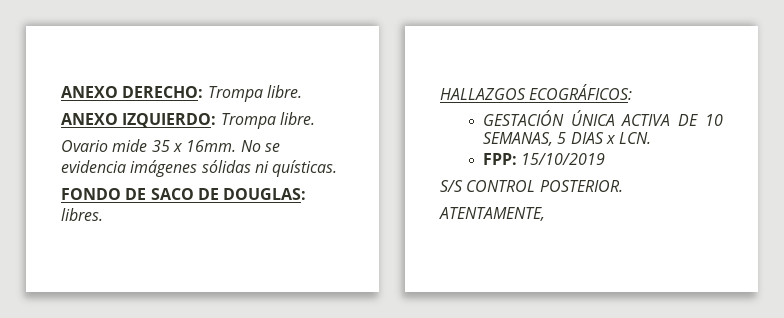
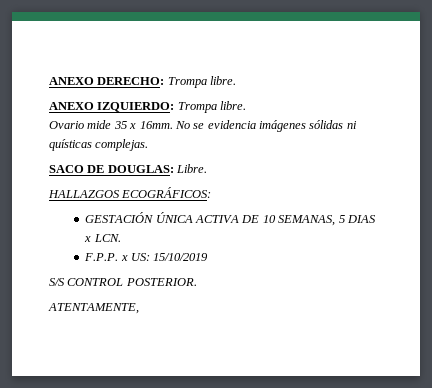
- No se evidencia imágenes sólidas ni quísticas.
- FONDO DE SACO DE DOUGLAS: libres.
+ No se evidencia imágenes sólidas ni quísticas complejas.
+ SACO DE DOUGLAS: Libre.
- FPP: 15/10/2019
+ F.P.P. x US: 15/10/2019

